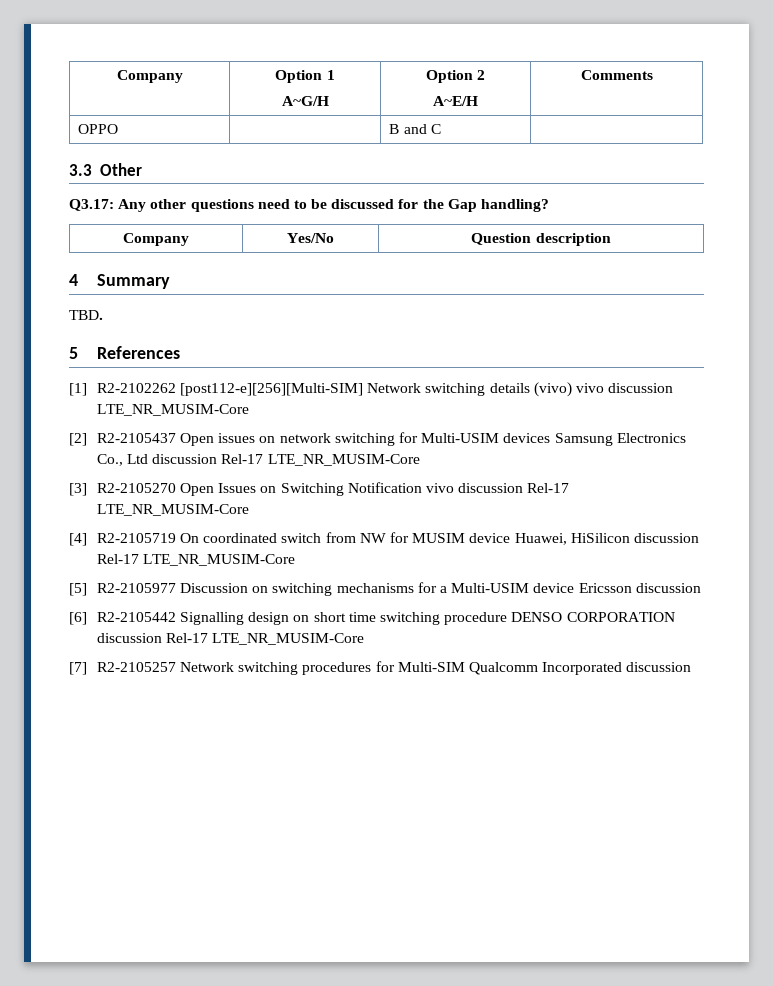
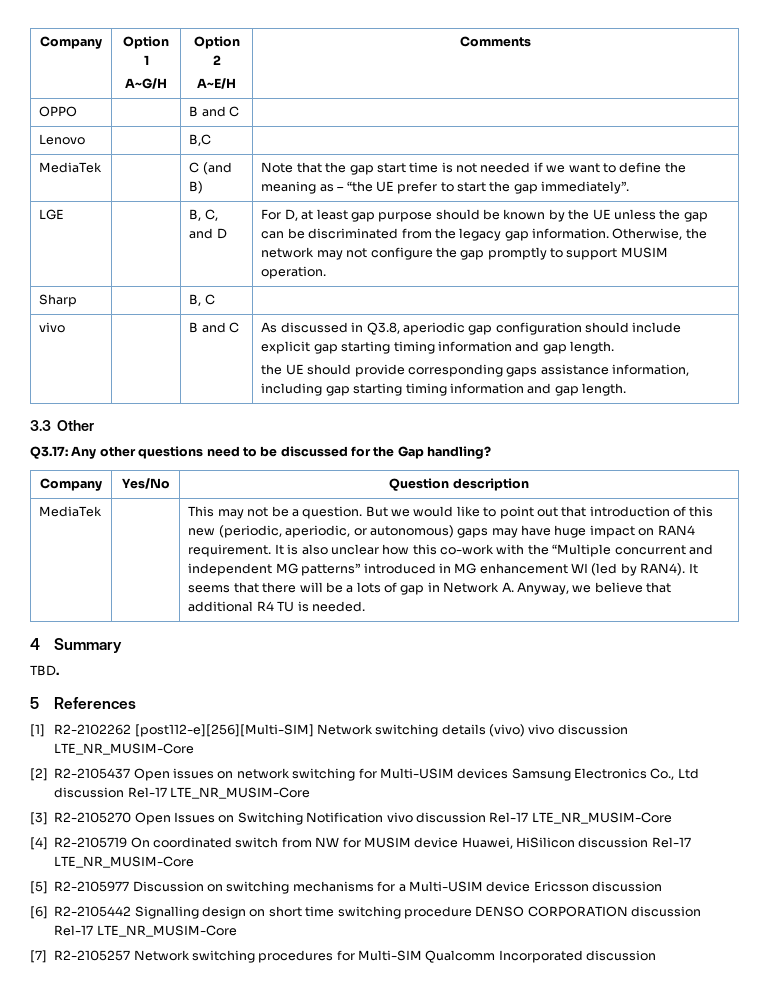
+ Lenovo | | B,C |
+ MediaTek | | C (and B) | Note that the gap start time is not needed if we want to define the meaning as – “the UE prefer to start the gap immediately”.
+ LGE | | B, C, and D | For D, at least gap purpose should be known by the UE unless the gap can be discriminated from the legacy gap information. Otherwise, the network may not configure the gap promptly to support MUSIM operation.
+ Sharp | | B, C |
+ vivo | | B and C | As discussed in Q3.8, aperiodic gap configuration should include explicit gap starting timing information and gap length.
+ the UE should provide corresponding gaps assistance information, including gap starting timing information and gap length.
+ MediaTek | | This may not be a question. But we would like to point out that introduction of this new (periodic, aperiodic, or autonomous) gaps may have huge impact on RAN4 requirement. It is also unclear how this co-work with the “Multiple concurrent and independent MG patterns” introduced in MG enhancement WI (led by RAN4). It seems that there will be a lots of gap in Network A. Anyway, we believe that additional R4 TU is needed.

